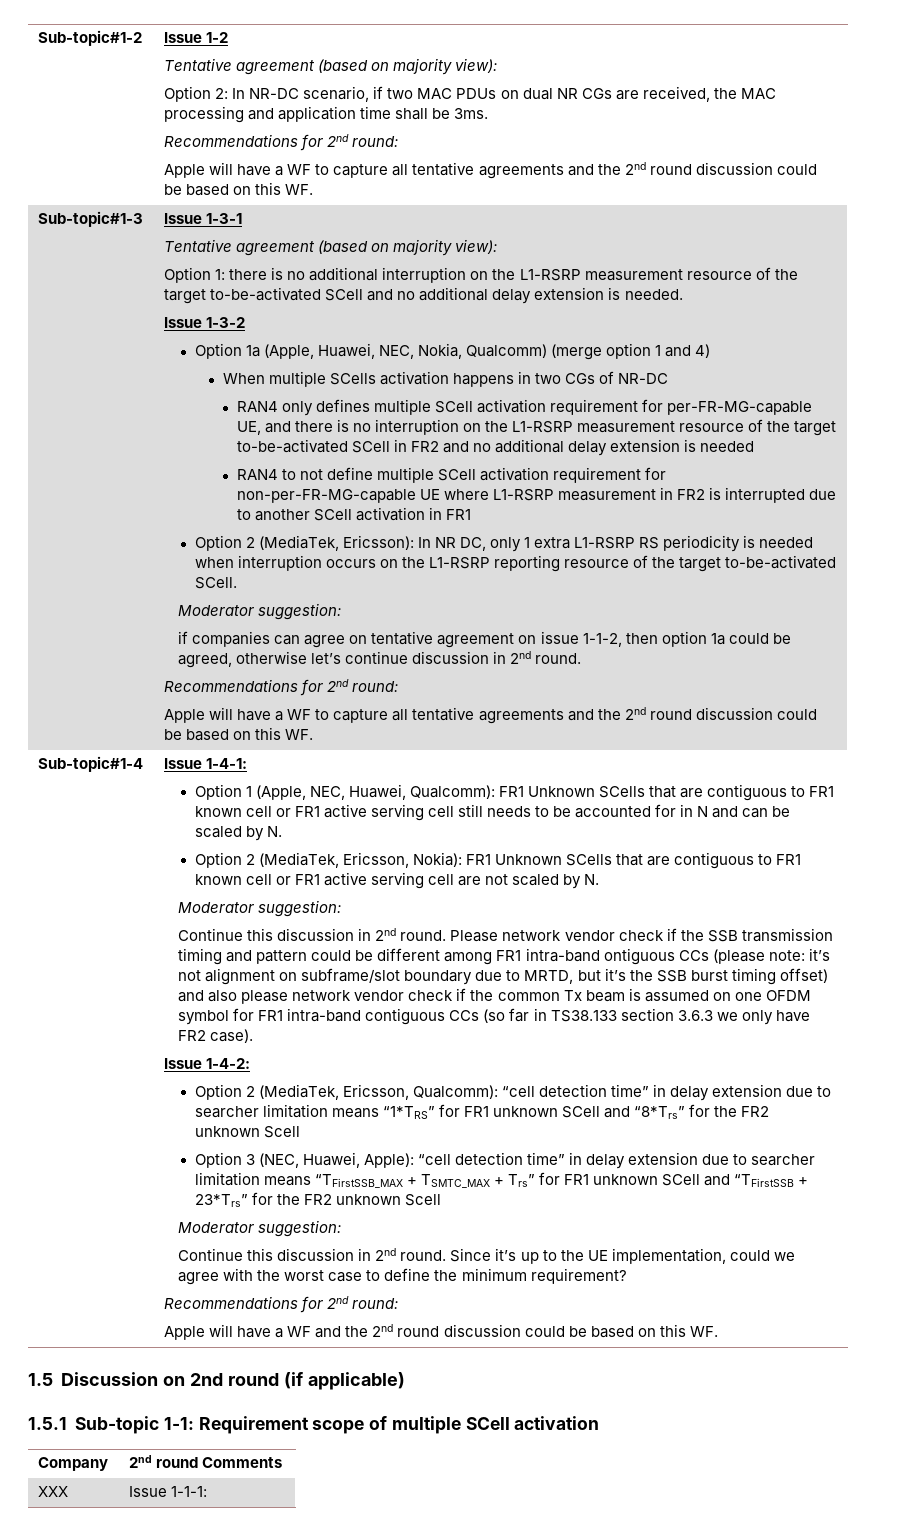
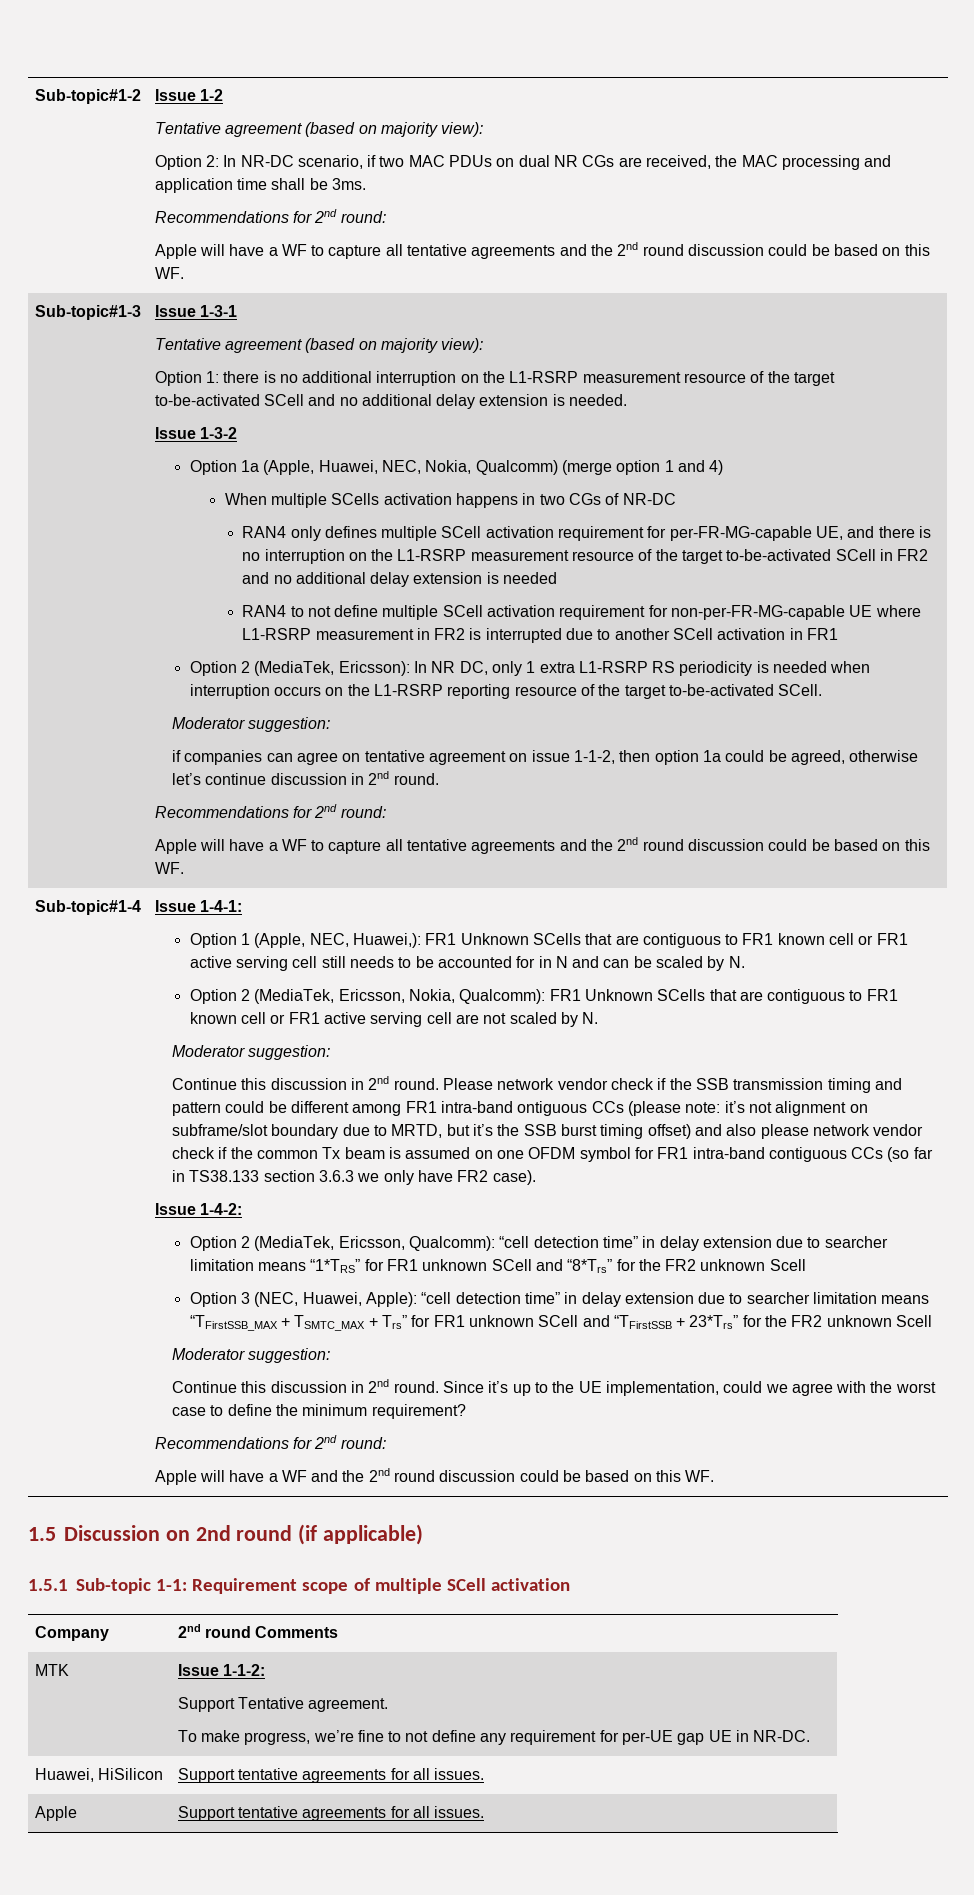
- Option 1 (Apple, NEC, Huawei, Qualcomm): FR1 Unknown SCells that are contiguous to FR1 known cell or FR1 active serving cell still needs to be accounted for in N and can be scaled by N.
+ Option 1 (Apple, NEC, Huawei,): FR1 Unknown SCells that are contiguous to FR1 known cell or FR1 active serving cell still needs to be accounted for in N and can be scaled by N.
- Option 2 (MediaTek, Ericsson, Nokia): FR1 Unknown SCells that are contiguous to FR1 known cell or FR1 active serving cell are not scaled by N.
+ Option 2 (MediaTek, Ericsson, Nokia, Qualcomm): FR1 Unknown SCells that are contiguous to FR1 known cell or FR1 active serving cell are not scaled by N.
- XXX | Issue 1-1-1:
+ MTK | Issue 1-1-2:
+ Support Tentative agreement.
+ To make progress, we’re fine to not define any requirement for per-UE gap UE in NR-DC.
+ Huawei, HiSilicon | Support tentative agreements for all issues.
+ Apple | Support tentative agreements for all issues.

